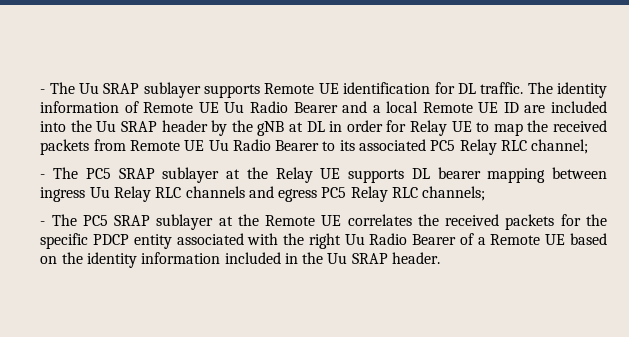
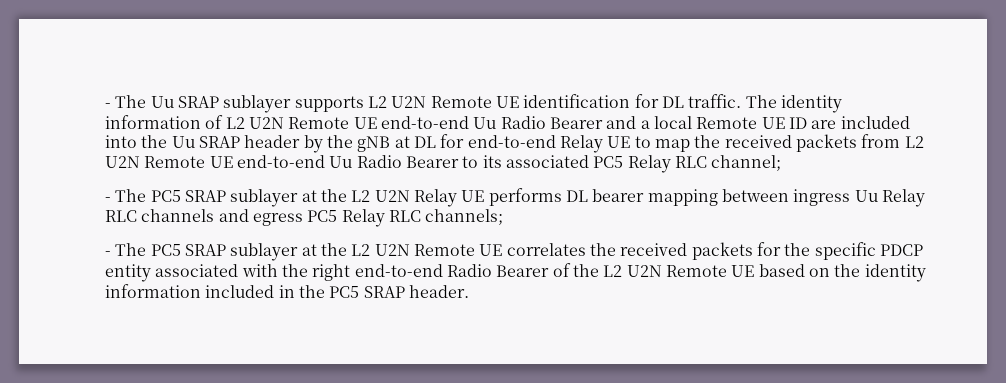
- - The Uu SRAP sublayer supports Remote UE identification for DL traffic.
+ - The Uu SRAP sublayer supports L2 U2N Remote UE identification for DL traffic.
- The identity information of Remote UE Uu Radio Bearer and a local Remote UE ID are included into the Uu SRAP header by the gNB at DL in order for Relay UE to map the received packets from Remote UE Uu Radio Bearer to its associated PC5 Relay RLC channel;
+ The identity information of L2 U2N Remote UE end-to-end Uu Radio Bearer and a local Remote UE ID are included into the Uu SRAP header by the gNB at DL for end-to-end Relay UE to map the received packets from L2 U2N Remote UE end-to-end Uu Radio Bearer to its associated PC5 Relay RLC channel;
- - The PC5 SRAP sublayer at the Relay UE supports DL bearer mapping between ingress Uu Relay RLC channels and egress PC5 Relay RLC channels;
+ - The PC5 SRAP sublayer at the L2 U2N Relay UE performs DL bearer mapping between ingress Uu Relay RLC channels and egress PC5 Relay RLC channels;
- - The PC5 SRAP sublayer at the Remote UE correlates the received packets for the specific PDCP entity associated with the right Uu Radio Bearer of a Remote UE based on the identity information included in the Uu SRAP header.
+ - The PC5 SRAP sublayer at the L2 U2N Remote UE correlates the received packets for the specific PDCP entity associated with the right end-to-end Radio Bearer of the L2 U2N Remote UE based on the identity information included in the PC5 SRAP header.

